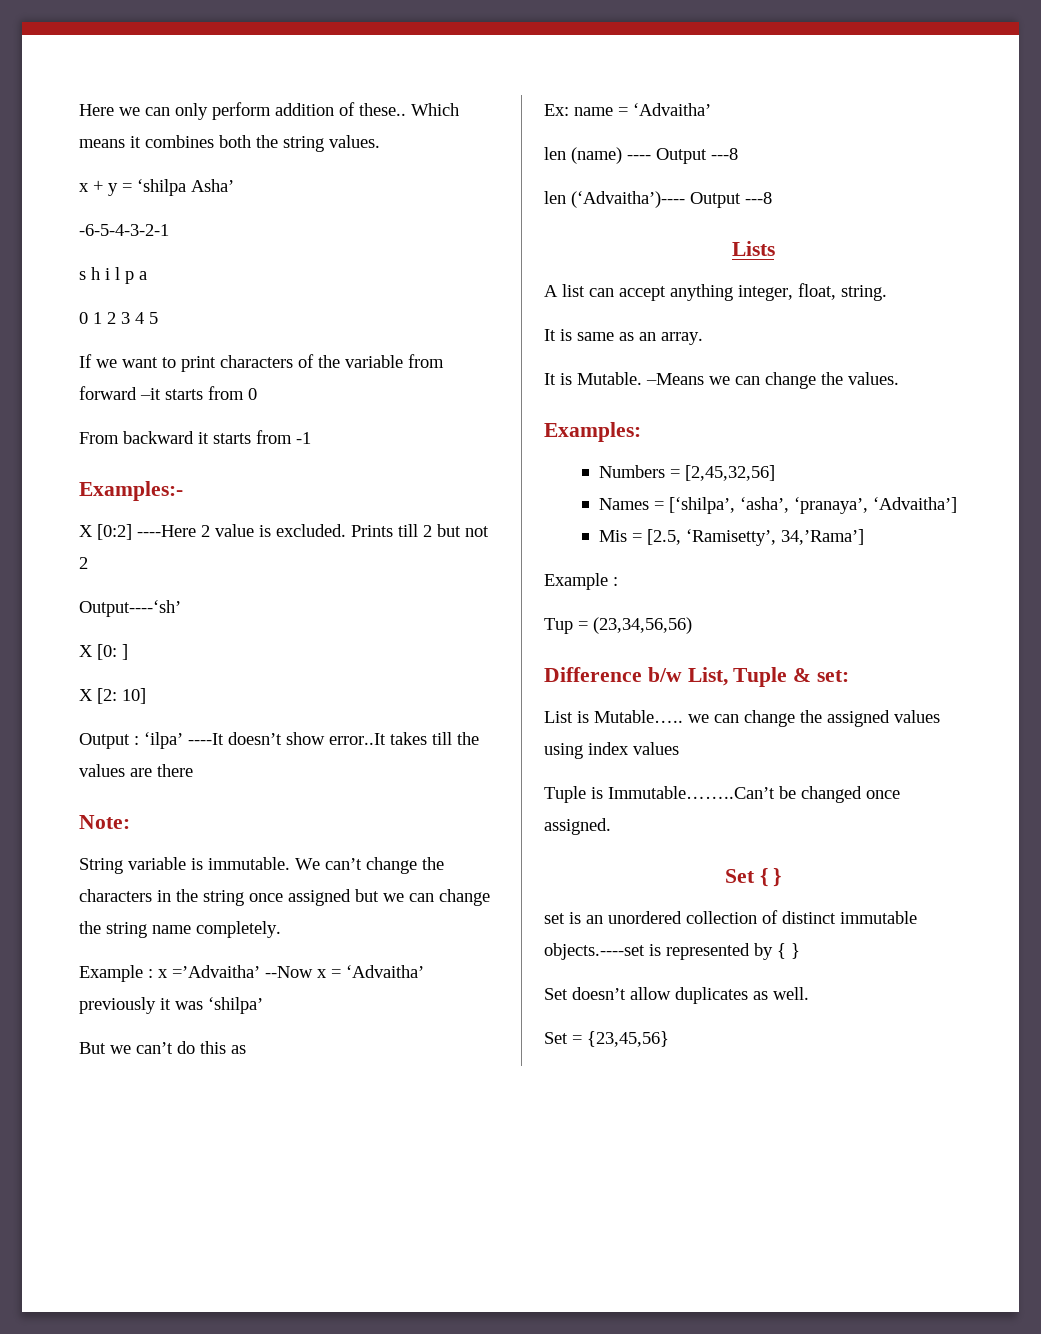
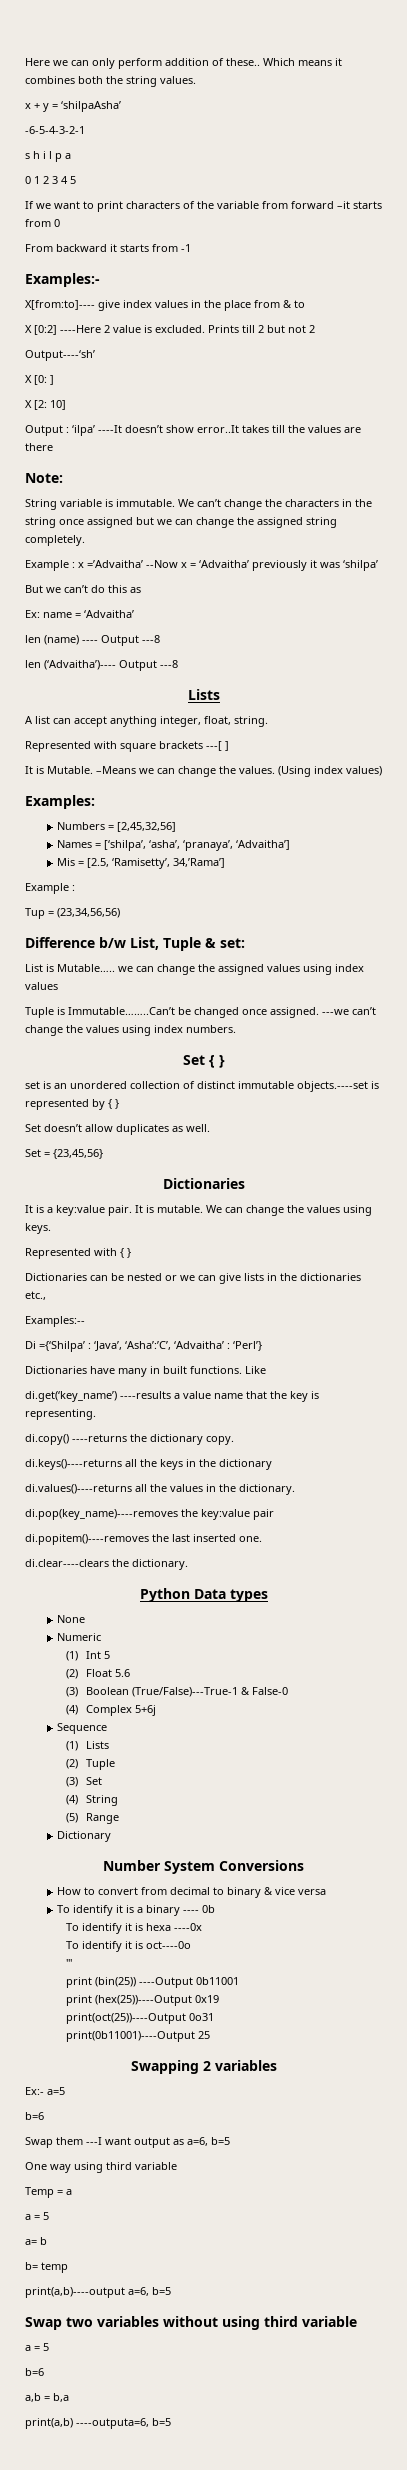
- x + y = ‘shilpa Asha’
+ x + y = ‘shilpaAsha’
+ X[from:to]---- give index values in the place from & to
- We can’t change the characters in the string once assigned but we can change the string name completely.
+ We can’t change the characters in the string once assigned but we can change the assigned string completely.
- It is same as an array.
+ Represented with square brackets ---[ ]
+ (Using index values)
+ ---we can’t change the values using index numbers.
  Set = {23,45,56}
+ Dictionaries
+ It is a key:value pair. It is mutable. We can change the values using keys.
+ Represented with { }
+ Dictionaries can be nested or we can give lists in the dictionaries etc.,
+ Examples:--
+ Di ={‘Shilpa’ : ‘Java’, ‘Asha’:’C’, ‘Advaitha’ : ‘Perl’}
+ Dictionaries have many in built functions. Like
+ di.get(‘key_name’) ----results a value name that the key is representing.
+ di.copy() ----returns the dictionary copy.
+ di.keys()----returns all the keys in the dictionary
+ di.values()----returns all the values in the dictionary.
+ di.pop(key_name)----removes the key:value pair
+ di.popitem()----removes the last inserted one.
+ di.clear----clears the dictionary.
+ Python Data types
+ None
+ Numeric
+ (1) Int 5
+ (2) Float 5.6
+ (3) Boolean (True/False)---True-1 & False-0
+ (4) Complex 5+6j
+ Sequence
+ (1) Lists
+ (2) Tuple
+ (3) Set
+ (4) String
+ (5) Range
+ Dictionary
+ Number System Conversions
+ How to convert from decimal to binary & vice versa
+ To identify it is a binary ---- 0b
+ To identify it is hexa ----0x
+ To identify it is oct----0o
+ '''
+ print (bin(25)) ----Output 0b11001
+ print (hex(25))----Output 0x19
+ print(oct(25))----Output 0o31
+ print(0b11001)----Output 25
+ Swapping 2 variables
+ Ex:- a=5
+ b=6
+ Swap them ---I want output as a=6, b=5
+ One way using third variable
+ Temp = a
+ a = 5
+ a= b
+ b= temp
+ print(a,b)----output a=6, b=5
+ Swap two variables without using third variable
+ a = 5
+ b=6
+ a,b = b,a
+ print(a,b) ----outputa=6, b=5

